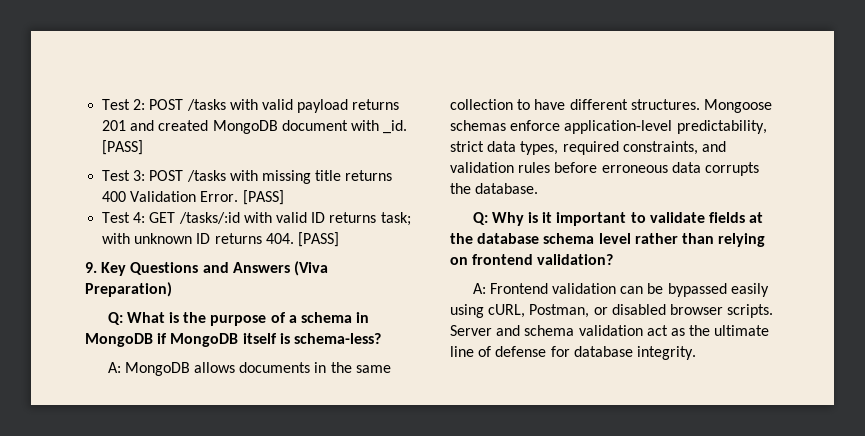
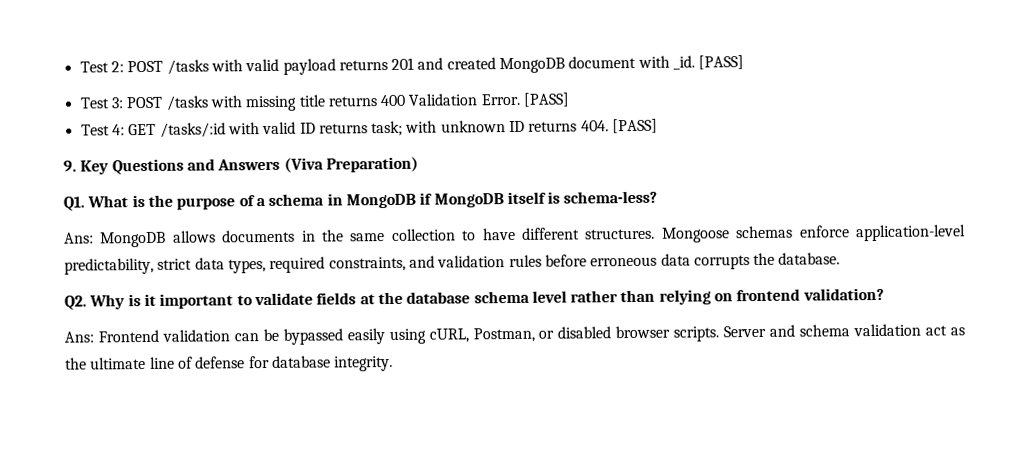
- Q: What is the purpose of a schema in MongoDB if MongoDB itself is schema-less?
+ Q1. What is the purpose of a schema in MongoDB if MongoDB itself is schema-less?
- A: MongoDB allows documents in the same collection to have different structures.
+ Ans: MongoDB allows documents in the same collection to have different structures.
- Q: Why is it important to validate fields at the database schema level rather than relying on frontend validation?
+ Q2. Why is it important to validate fields at the database schema level rather than relying on frontend validation?
- A: Frontend validation can be bypassed easily using cURL, Postman, or disabled browser scripts.
+ Ans: Frontend validation can be bypassed easily using cURL, Postman, or disabled browser scripts.

